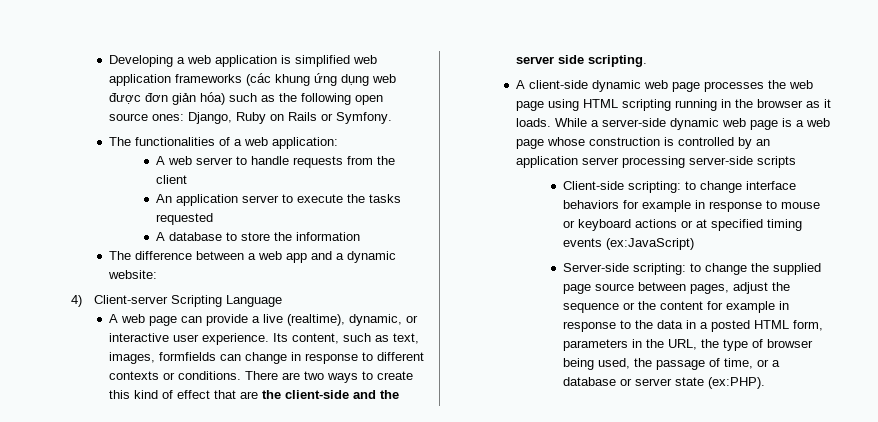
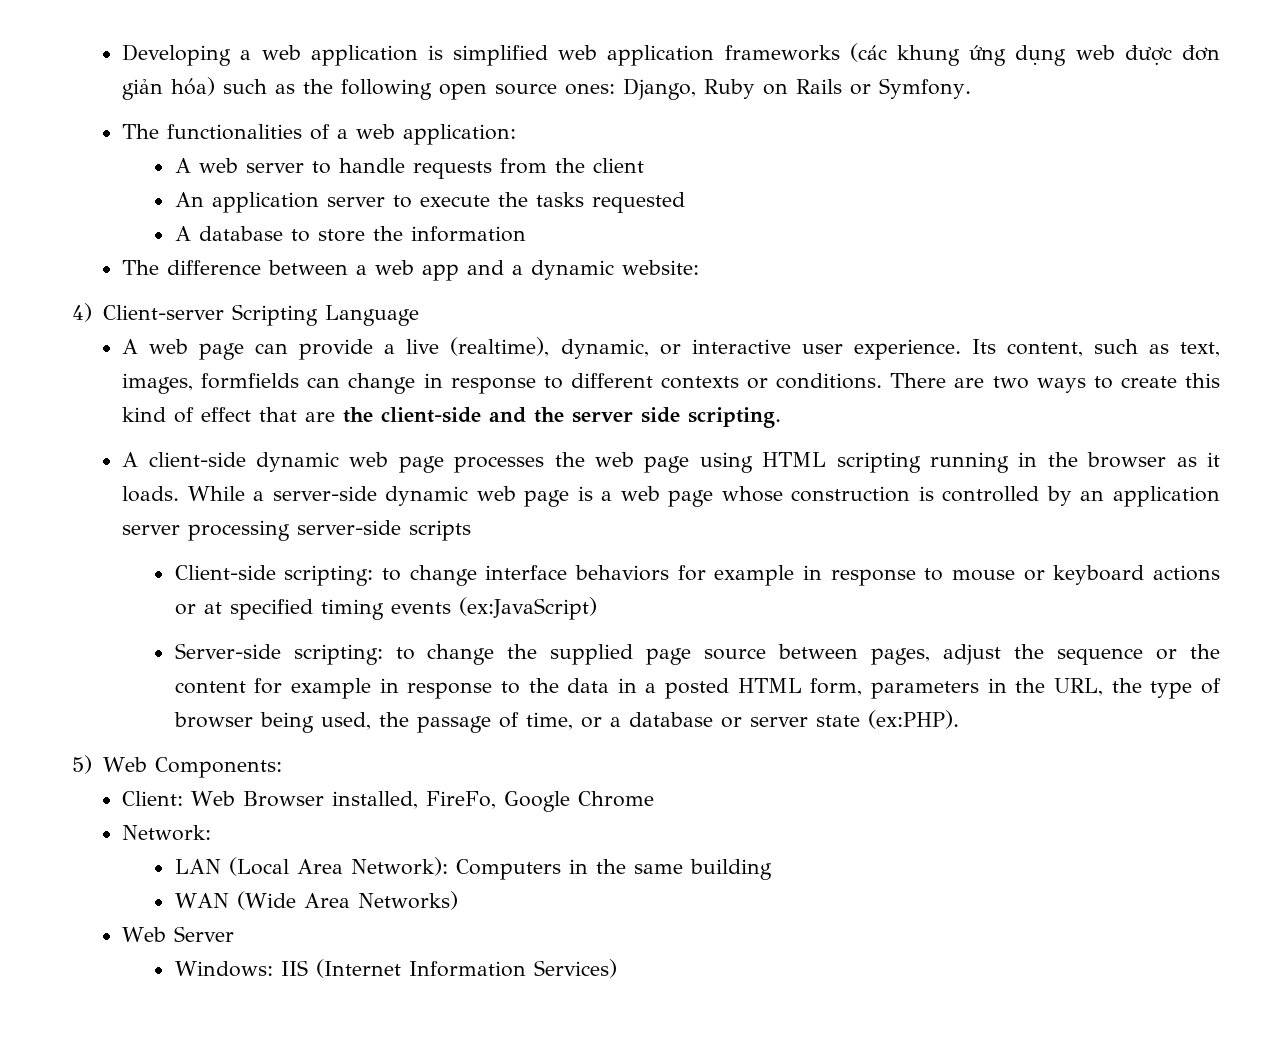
+ 5) Web Components:
+ Client: Web Browser installed, FireFo, Google Chrome
+ Network:
+ LAN (Local Area Network): Computers in the same building
+ WAN (Wide Area Networks)
+ Web Server
+ Windows: IIS (Internet Information Services)

